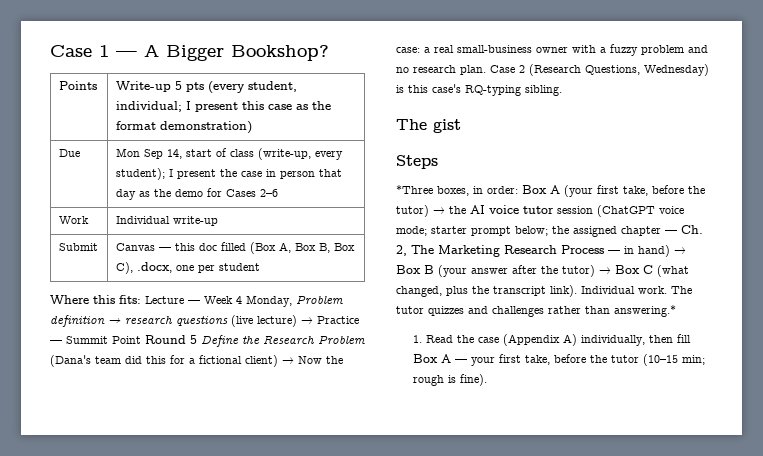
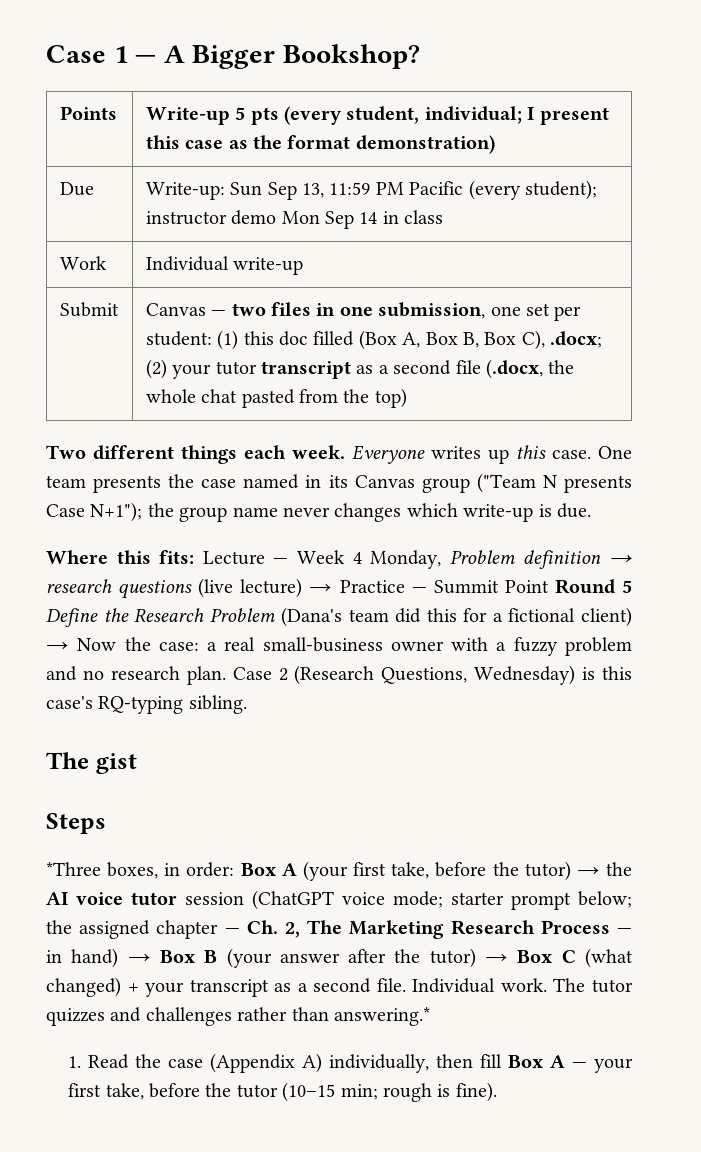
- Due | Mon Sep 14, start of class (write-up, every student); I present the case in person that day as the demo for Cases 2–6
+ Due | Write-up: Sun Sep 13, 11:59 PM Pacific (every student); instructor demo Mon Sep 14 in class
- Submit | Canvas — this doc filled (Box A, Box B, Box C), .docx, one per student
+ Submit | Canvas — two files in one submission, one set per student: (1) this doc filled (Box A, Box B, Box C), .docx; (2) your tutor transcript as a second file (.docx, the whole chat pasted from the top)
+ Two different things each week. Everyone writes up this case. One team presents the case named in its Canvas group ("Team N presents Case N+1"); the group name never changes which write-up is due.
- *Three boxes, in order: Box A (your first take, before the tutor) → the AI voice tutor session (ChatGPT voice mode; starter prompt below; the assigned chapter — Ch. 2, The Marketing Research Process — in hand) → Box B (your answer after the tutor) → Box C (what changed, plus the transcript link).
+ *Three boxes, in order: Box A (your first take, before the tutor) → the AI voice tutor session (ChatGPT voice mode; starter prompt below; the assigned chapter — Ch. 2, The Marketing Research Process — in hand) → Box B (your answer after the tutor) → Box C (what changed) + your transcript as a second file.

